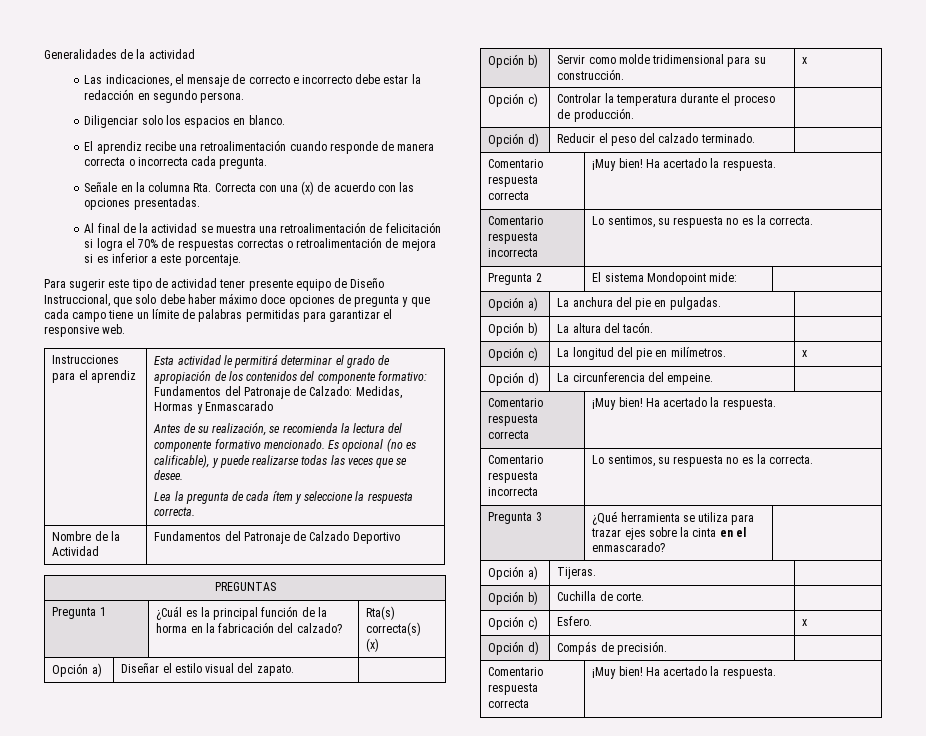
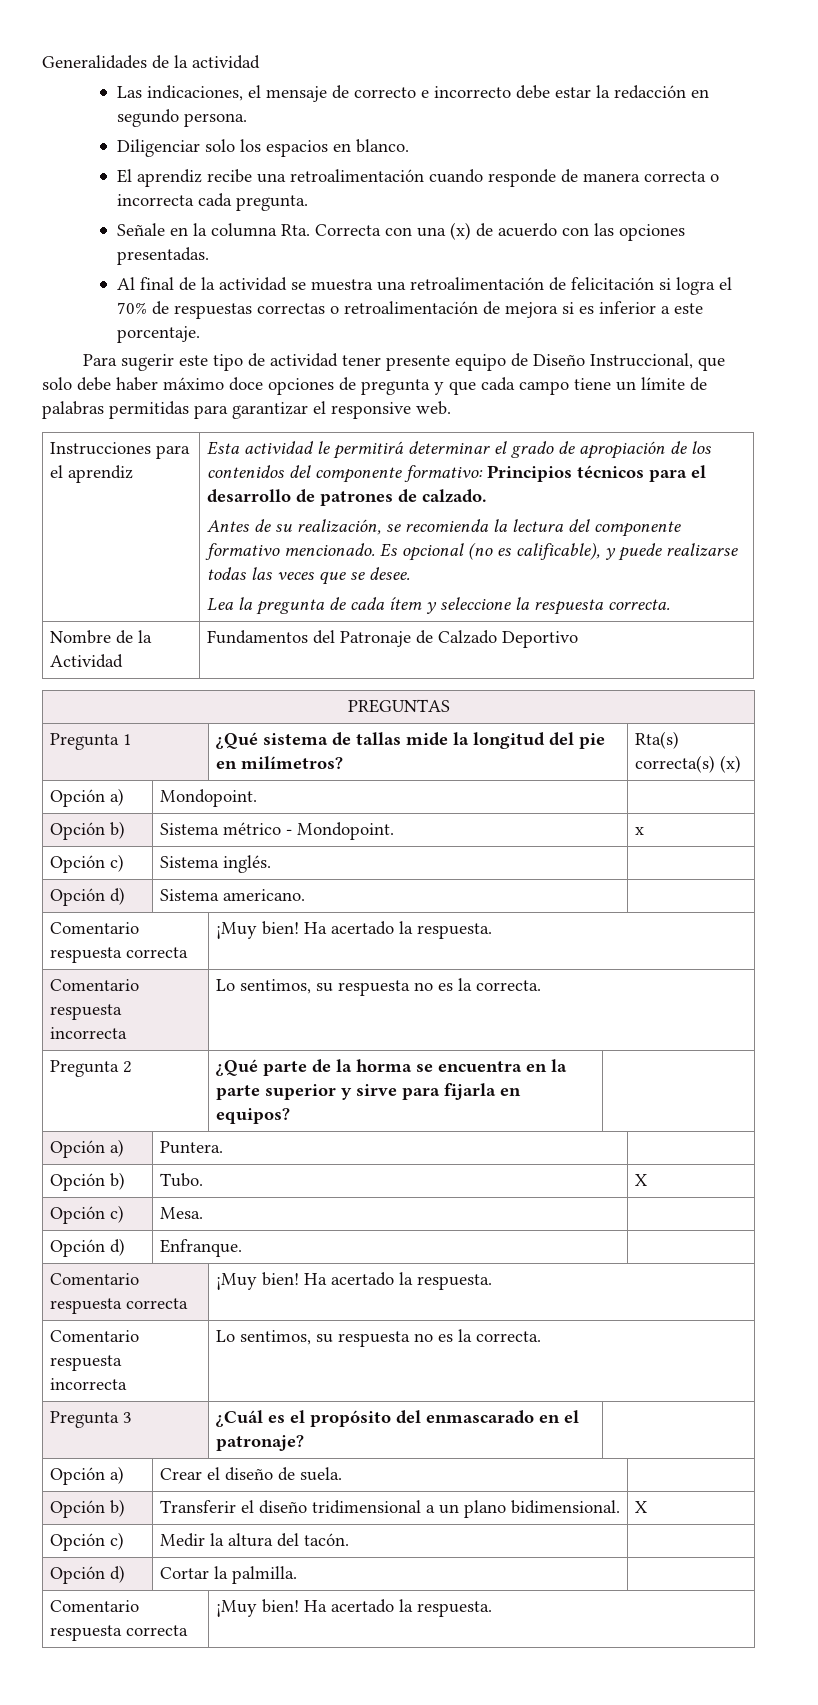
- Esta actividad le permitirá determinar el grado de apropiación de los contenidos del componente formativo: Fundamentos del Patronaje de Calzado: Medidas, Hormas y Enmascarado
+ Esta actividad le permitirá determinar el grado de apropiación de los contenidos del componente formativo: Principios técnicos para el desarrollo de patrones de calzado.
- Pregunta 1 | ¿Cuál es la principal función de la horma en la fabricación del calzado? | Rta(s) correcta(s) (x)
+ Pregunta 1 | ¿Qué sistema de tallas mide la longitud del pie en milímetros? | Rta(s) correcta(s) (x)
- Opción a) | Diseñar el estilo visual del zapato. |
- Opción b) | Servir como molde tridimensional para su construcción. | x
- Opción c) | Controlar la temperatura durante el proceso de producción. |
- Opción d) | Reducir el peso del calzado terminado. |
+ Opción a) | Mondopoint. |
+ Opción b) | Sistema métrico - Mondopoint. | x
+ Opción c) | Sistema inglés. |
+ Opción d) | Sistema americano. |
- Pregunta 2 | El sistema Mondopoint mide: |
- Opción a) | La anchura del pie en pulgadas. |
- Opción b) | La altura del tacón. |
- Opción c) | La longitud del pie en milímetros. | x
- Opción d) | La circunferencia del empeine. |
+ Pregunta 2 | ¿Qué parte de la horma se encuentra en la parte superior y sirve para fijarla en equipos? |
+ Opción a) | Puntera. |
+ Opción b) | Tubo. | X
+ Opción c) | Mesa. |
+ Opción d) | Enfranque. |
- Pregunta 3 | ¿Qué herramienta se utiliza para trazar ejes sobre la cinta en el enmascarado? |
- Opción a) | Tijeras. |
- Opción b) | Cuchilla de corte. |
- Opción c) | Esfero. | x
- Opción d) | Compás de precisión. |
+ Pregunta 3 | ¿Cuál es el propósito del enmascarado en el patronaje? |
+ Opción a) | Crear el diseño de suela. |
+ Opción b) | Transferir el diseño tridimensional a un plano bidimensional. | X
+ Opción c) | Medir la altura del tacón. |
+ Opción d) | Cortar la palmilla. |

